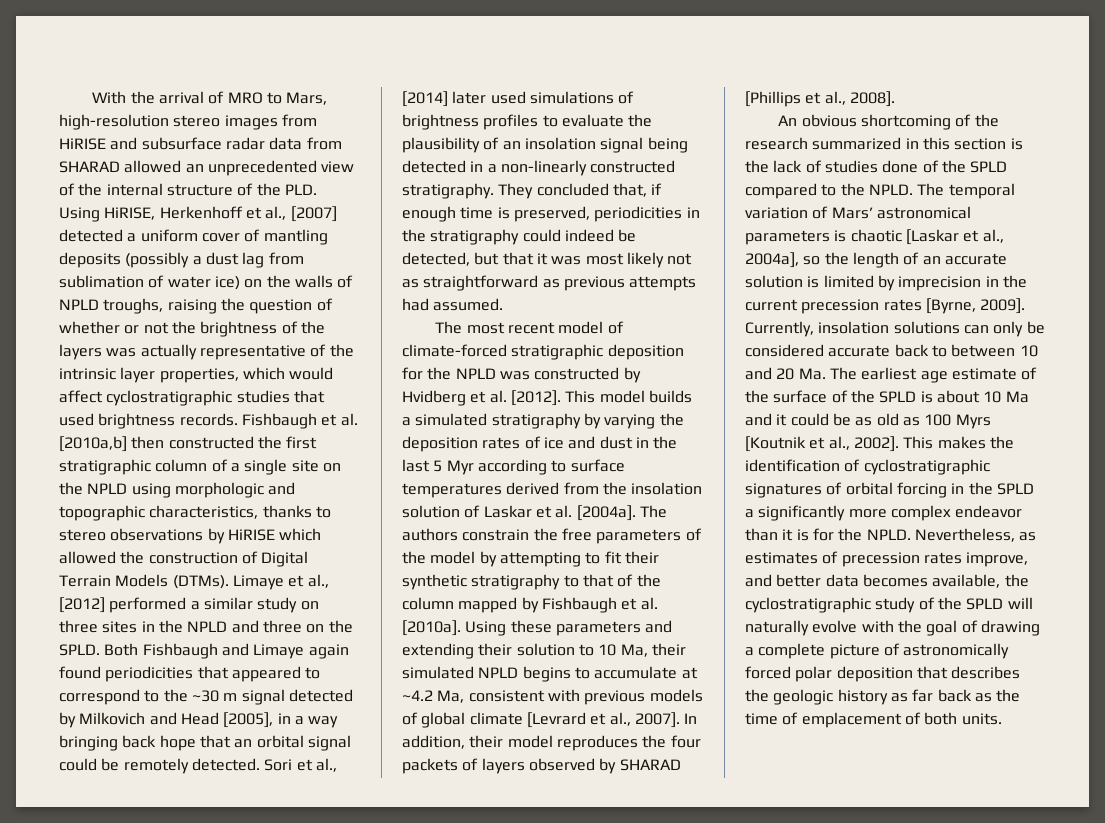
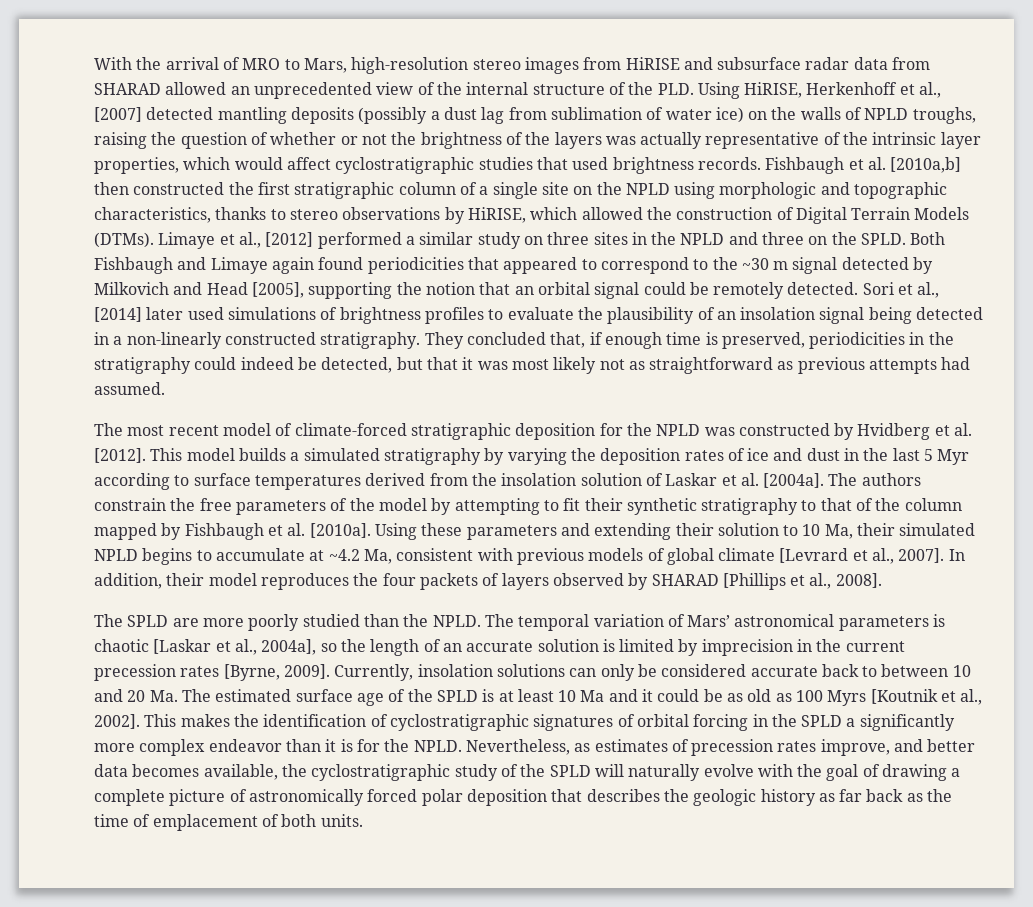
- With the arrival of MRO to Mars, high-resolution stereo images from HiRISE and subsurface radar data from SHARAD allowed an unprecedented view of the internal structure of the PLD. Using HiRISE, Herkenhoff et al., [2007] detected a uniform cover of mantling deposits (possibly a dust lag from sublimation of water ice) on the walls of NPLD troughs, raising the question of whether or not the brightness of the layers was actually representative of the intrinsic layer properties, which would affect cyclostratigraphic studies that used brightness records.
+ With the arrival of MRO to Mars, high-resolution stereo images from HiRISE and subsurface radar data from SHARAD allowed an unprecedented view of the internal structure of the PLD. Using HiRISE, Herkenhoff et al., [2007] detected mantling deposits (possibly a dust lag from sublimation of water ice) on the walls of NPLD troughs, raising the question of whether or not the brightness of the layers was actually representative of the intrinsic layer properties, which would affect cyclostratigraphic studies that used brightness records.
- Fishbaugh et al. [2010a,b] then constructed the first stratigraphic column of a single site on the NPLD using morphologic and topographic characteristics, thanks to stereo observations by HiRISE which allowed the construction of Digital Terrain Models (DTMs).
+ Fishbaugh et al. [2010a,b] then constructed the first stratigraphic column of a single site on the NPLD using morphologic and topographic characteristics, thanks to stereo observations by HiRISE, which allowed the construction of Digital Terrain Models (DTMs).
- Both Fishbaugh and Limaye again found periodicities that appeared to correspond to the ~30 m signal detected by Milkovich and Head [2005], in a way bringing back hope that an orbital signal could be remotely detected.
+ Both Fishbaugh and Limaye again found periodicities that appeared to correspond to the ~30 m signal detected by Milkovich and Head [2005], supporting the notion that an orbital signal could be remotely detected.
- An obvious shortcoming of the research summarized in this section is the lack of studies done of the SPLD compared to the NPLD.
+ The SPLD are more poorly studied than the NPLD.
- Currently, insolation solutions can only be considered accurate back to between 10 and 20 Ma. The earliest age estimate of the surface of the SPLD is about 10 Ma and it could be as old as 100 Myrs [Koutnik et al., 2002].
+ Currently, insolation solutions can only be considered accurate back to between 10 and 20 Ma. The estimated surface age of the SPLD is at least 10 Ma and it could be as old as 100 Myrs [Koutnik et al., 2002].

